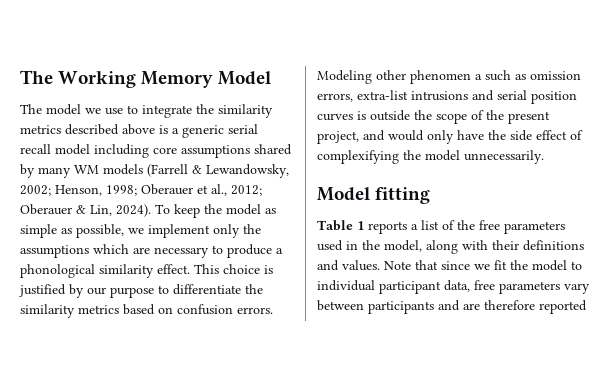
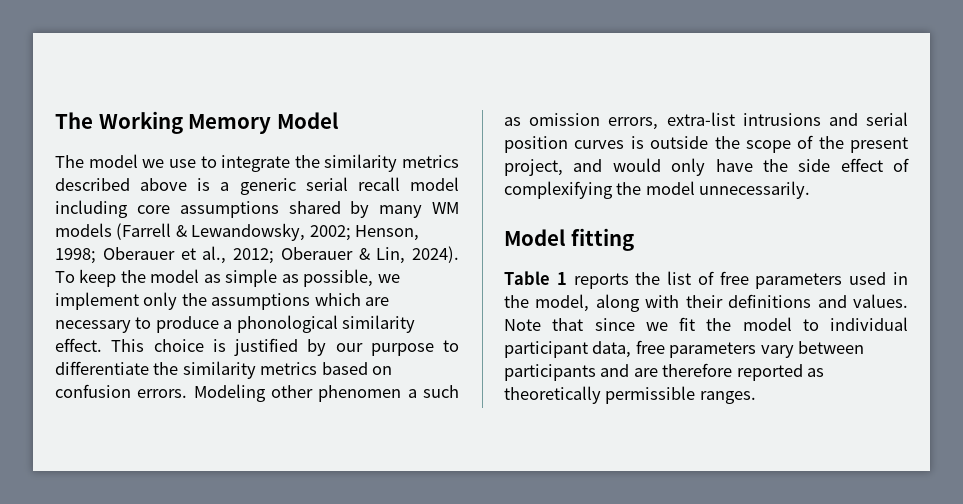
- Table 1 reports a list of the free parameters used in the model, along with their definitions and values.
+ Table 1 reports the list of free parameters used in the model, along with their definitions and values.
- Note that since we fit the model to individual participant data, free parameters vary between participants and are therefore reported
+ Note that since we fit the model to individual participant data, free parameters vary between participants and are therefore reported as theoretically permissible ranges.

